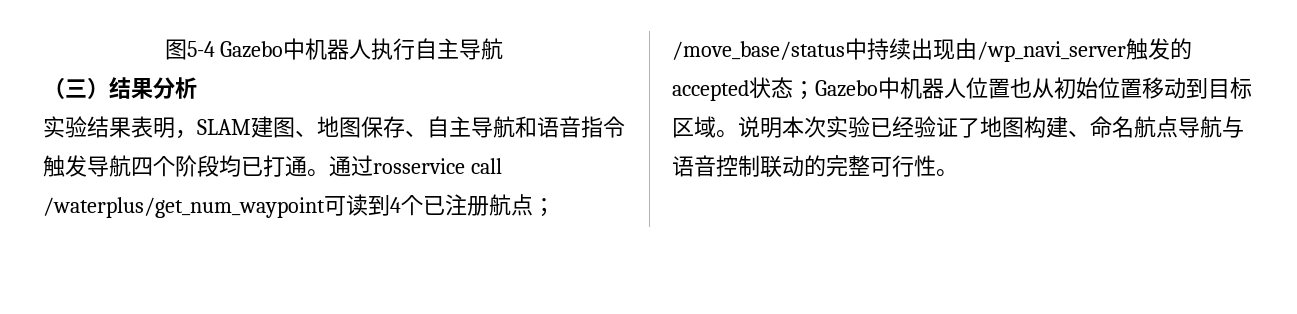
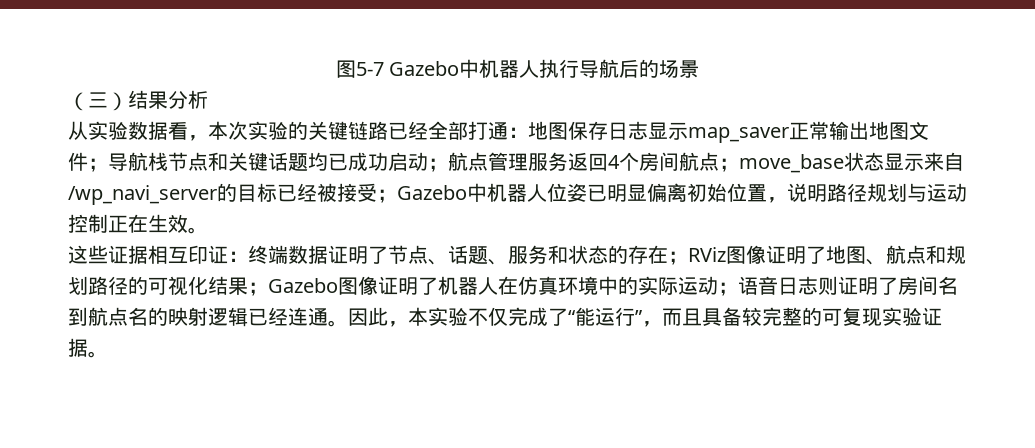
- 图5-4 Gazebo中机器人执行自主导航
+ 图5-7 Gazebo中机器人执行导航后的场景
- 实验结果表明，SLAM建图、地图保存、自主导航和语音指令触发导航四个阶段均已打通。通过rosservice call /waterplus/get_num_waypoint可读到4个已注册航点；/move_base/status中持续出现由/wp_navi_server触发的accepted状态；Gazebo中机器人位置也从初始位置移动到目标区域。说明本次实验已经验证了地图构建、命名航点导航与语音控制联动的完整可行性。
+ 从实验数据看，本次实验的关键链路已经全部打通：地图保存日志显示map_saver正常输出地图文件；导航栈节点和关键话题均已成功启动；航点管理服务返回4个房间航点；move_base状态显示来自/wp_navi_server的目标已经被接受；Gazebo中机器人位姿已明显偏离初始位置，说明路径规划与运动控制正在生效。
+ 这些证据相互印证：终端数据证明了节点、话题、服务和状态的存在；RViz图像证明了地图、航点和规划路径的可视化结果；Gazebo图像证明了机器人在仿真环境中的实际运动；语音日志则证明了房间名到航点名的映射逻辑已经连通。因此，本实验不仅完成了“能运行”，而且具备较完整的可复现实验证据。

